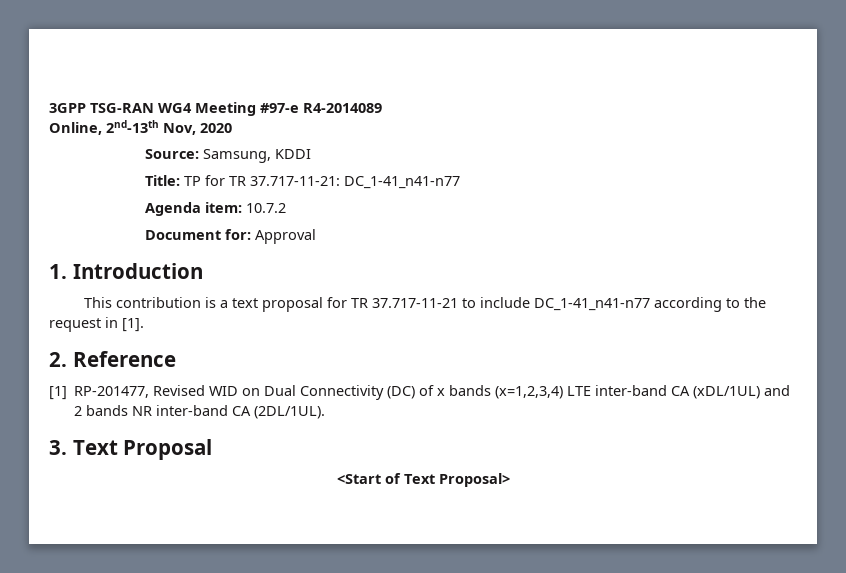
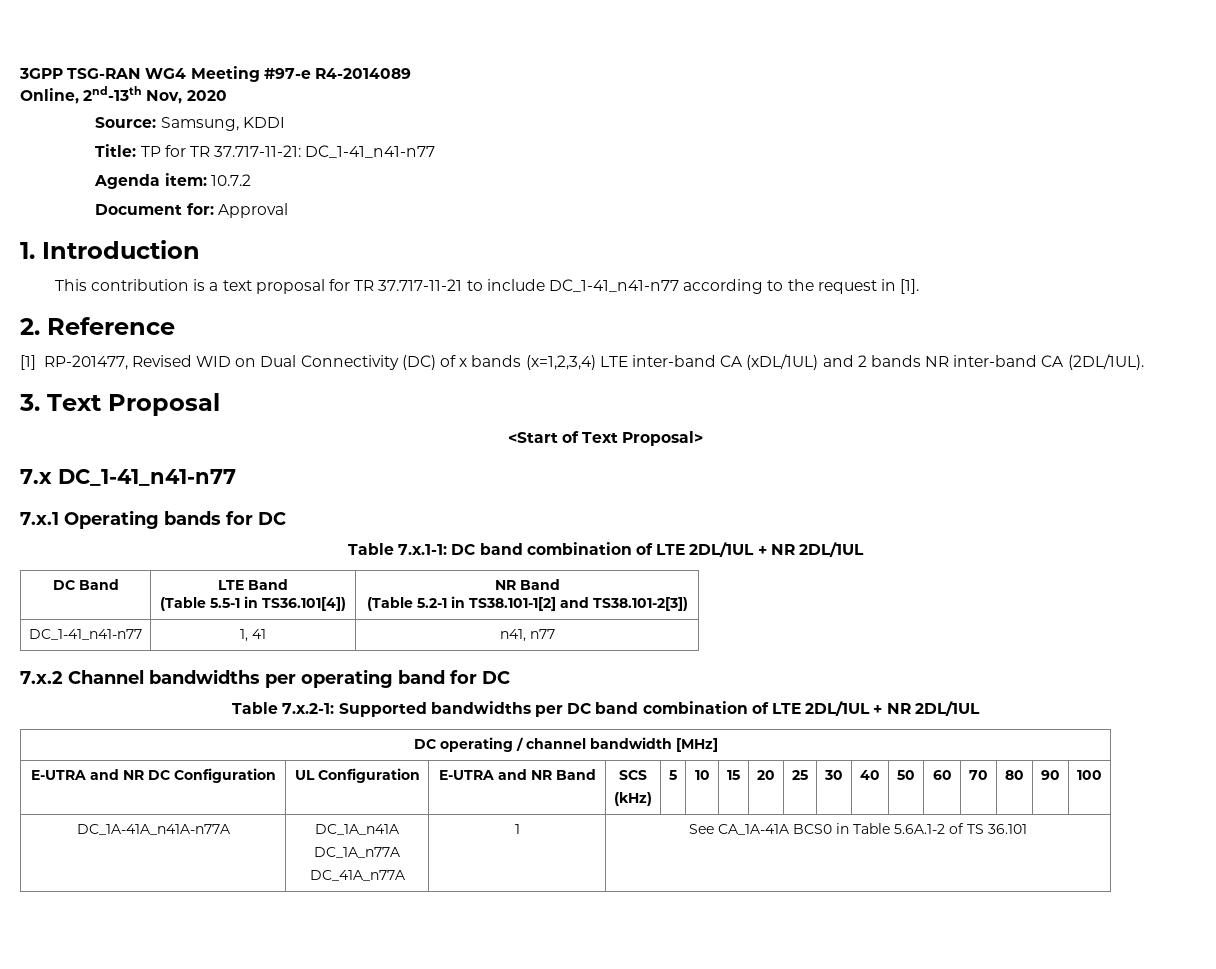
+ 7.x DC_1-41_n41-n77
+ 7.x.1 Operating bands for DC
+ Table 7.x.1-1: DC band combination of LTE 2DL/1UL + NR 2DL/1UL
+ DC Band | LTE Band
+ (Table 5.5-1 in TS36.101[4]) | NR Band
+ (Table 5.2-1 in TS38.101-1[2] and TS38.101-2[3])
+ DC_1-41_n41-n77 | 1, 41 | n41, n77
+ 7.x.2 Channel bandwidths per operating band for DC
+ Table 7.x.2-1: Supported bandwidths per DC band combination of LTE 2DL/1UL + NR 2DL/1UL
+ DC operating / channel bandwidth [MHz]
+ E-UTRA and NR DC Configuration | UL Configuration | E-UTRA and NR Band | SCS
+ (kHz) | 5 | 10 | 15 | 20 | 25 | 30 | 40 | 50 | 60 | 70 | 80 | 90 | 100
+ DC_1A-41A_n41A-n77A | DC_1A_n41A
+ DC_1A_n77A
+ DC_41A_n77A | 1 | See CA_1A-41A BCS0 in Table 5.6A.1-2 of TS 36.101

